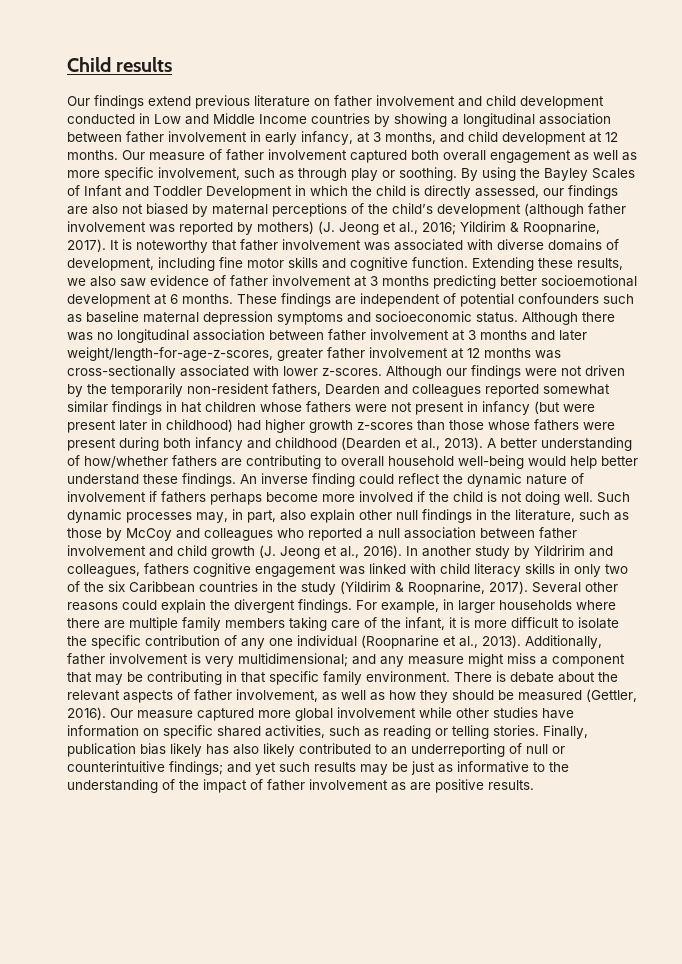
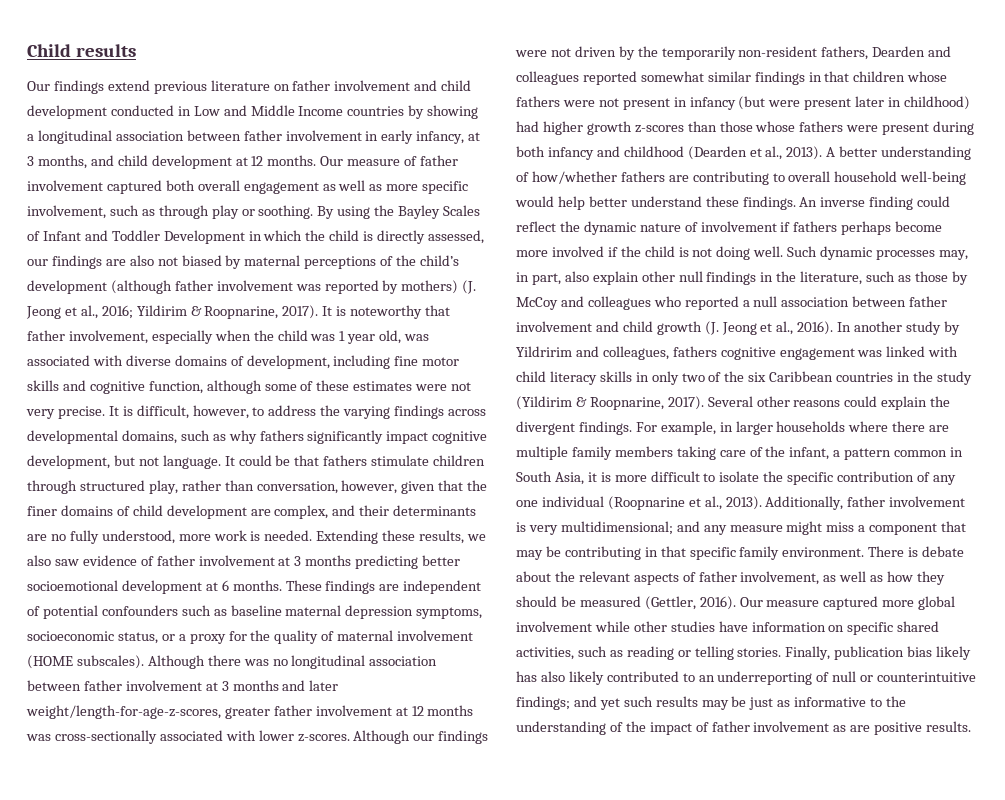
- It is noteworthy that father involvement was associated with diverse domains of development, including fine motor skills and cognitive function.
+ It is noteworthy that father involvement, especially when the child was 1 year old, was associated with diverse domains of development, including fine motor skills and cognitive function, although some of these estimates were not very precise. It is difficult, however, to address the varying findings across developmental domains, such as why fathers significantly impact cognitive development, but not language. It could be that fathers stimulate children through structured play, rather than conversation, however, given that the finer domains of child development are complex, and their determinants are no fully understood, more work is needed.
- These findings are independent of potential confounders such as baseline maternal depression symptoms and socioeconomic status.
+ These findings are independent of potential confounders such as baseline maternal depression symptoms, socioeconomic status, or a proxy for the quality of maternal involvement (HOME subscales).
- Although our findings were not driven by the temporarily non-resident fathers, Dearden and colleagues reported somewhat similar findings in hat children whose fathers were not present in infancy (but were present later in childhood) had higher growth z-scores than those whose fathers were present during both infancy and childhood (Dearden et al., 2013).
+ Although our findings were not driven by the temporarily non-resident fathers, Dearden and colleagues reported somewhat similar findings in that children whose fathers were not present in infancy (but were present later in childhood) had higher growth z-scores than those whose fathers were present during both infancy and childhood (Dearden et al., 2013).
- For example, in larger households where there are multiple family members taking care of the infant, it is more difficult to isolate the specific contribution of any one individual (Roopnarine et al., 2013).
+ For example, in larger households where there are multiple family members taking care of the infant, a pattern common in South Asia, it is more difficult to isolate the specific contribution of any one individual (Roopnarine et al., 2013).

